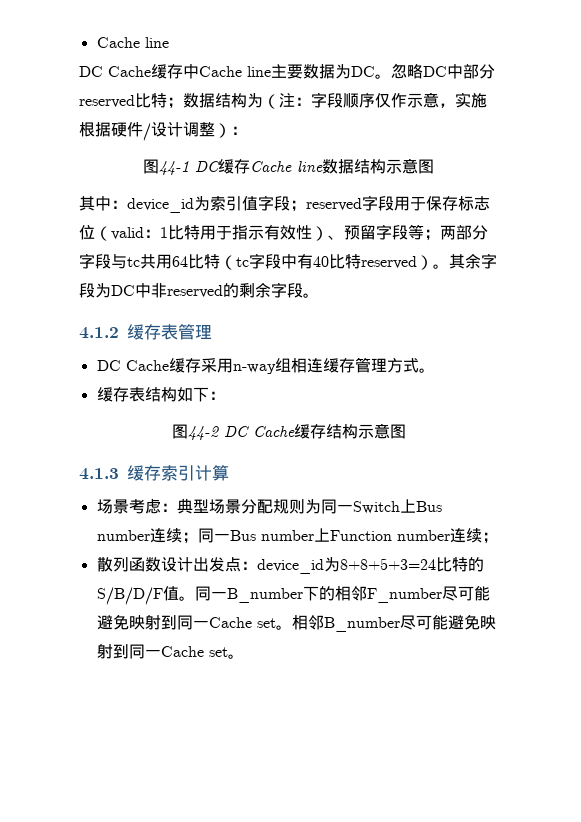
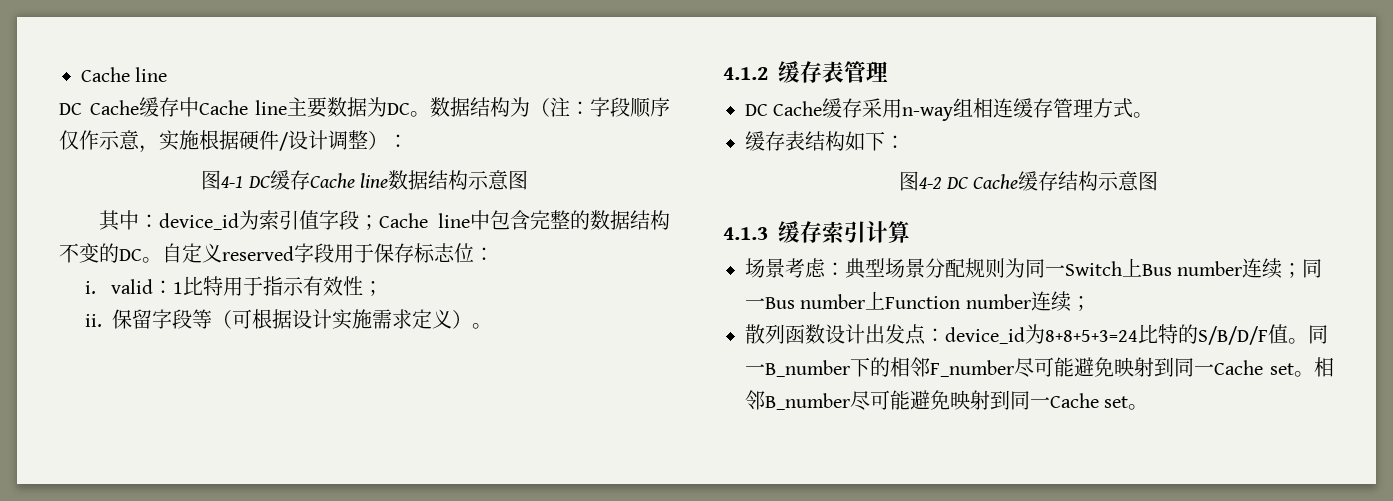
- 忽略DC中部分reserved比特；数据结构为（注：字段顺序仅作示意，实施根据硬件/设计调整）：
+ 数据结构为（注：字段顺序仅作示意，实施根据硬件/设计调整）：
- 图44-1 DC缓存Cache line数据结构示意图
+ 图4-1 DC缓存Cache line数据结构示意图
- 其中：device_id为索引值字段；reserved字段用于保存标志位（valid：1比特用于指示有效性）、预留字段等；两部分字段与tc共用64比特（tc字段中有40比特reserved）。其余字段为DC中非reserved的剩余字段。
+ 其中：device_id为索引值字段；Cache line中包含完整的数据结构不变的DC。自定义reserved字段用于保存标志位：
+ i. valid：1比特用于指示有效性；
+ ii.保留字段等（可根据设计实施需求定义）。
- 图44-2 DC Cache缓存结构示意图
+ 图4-2 DC Cache缓存结构示意图

